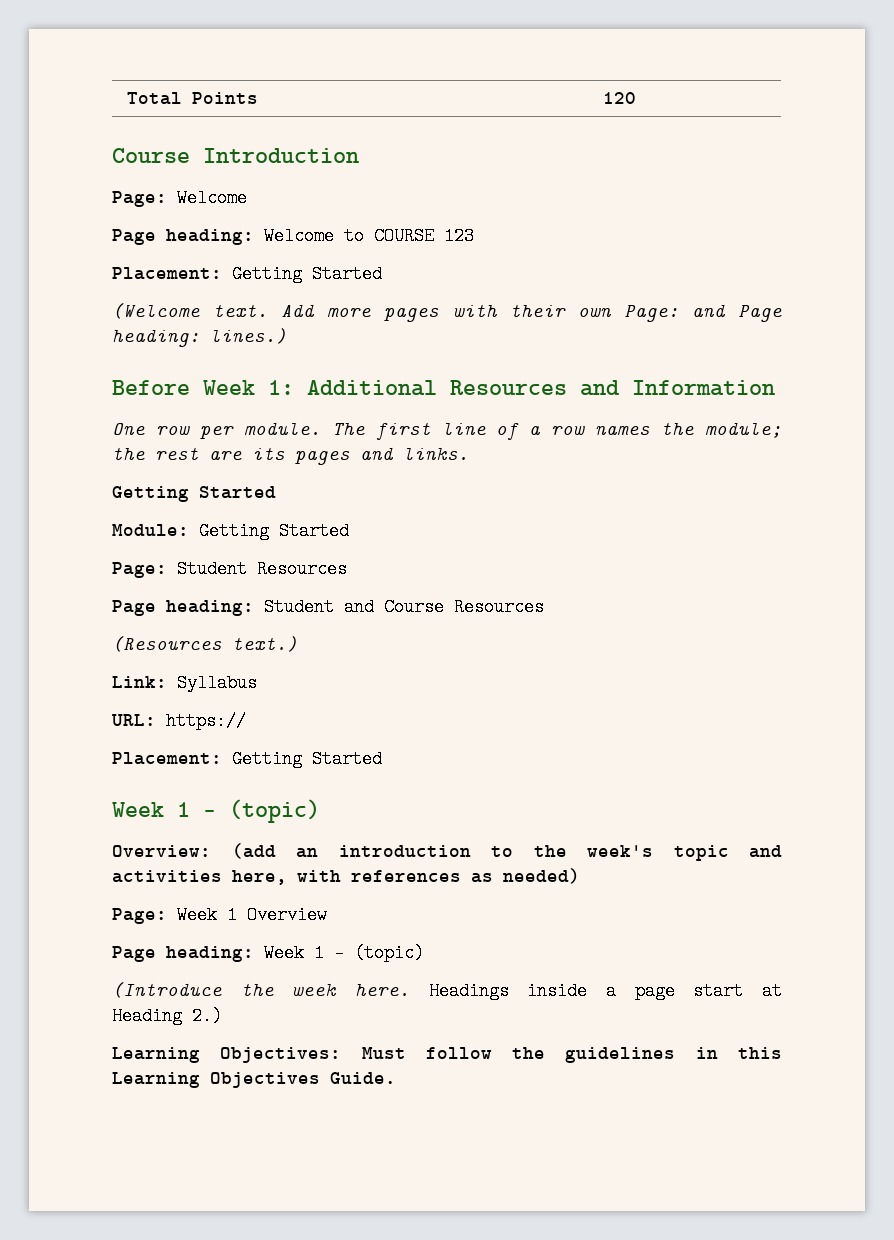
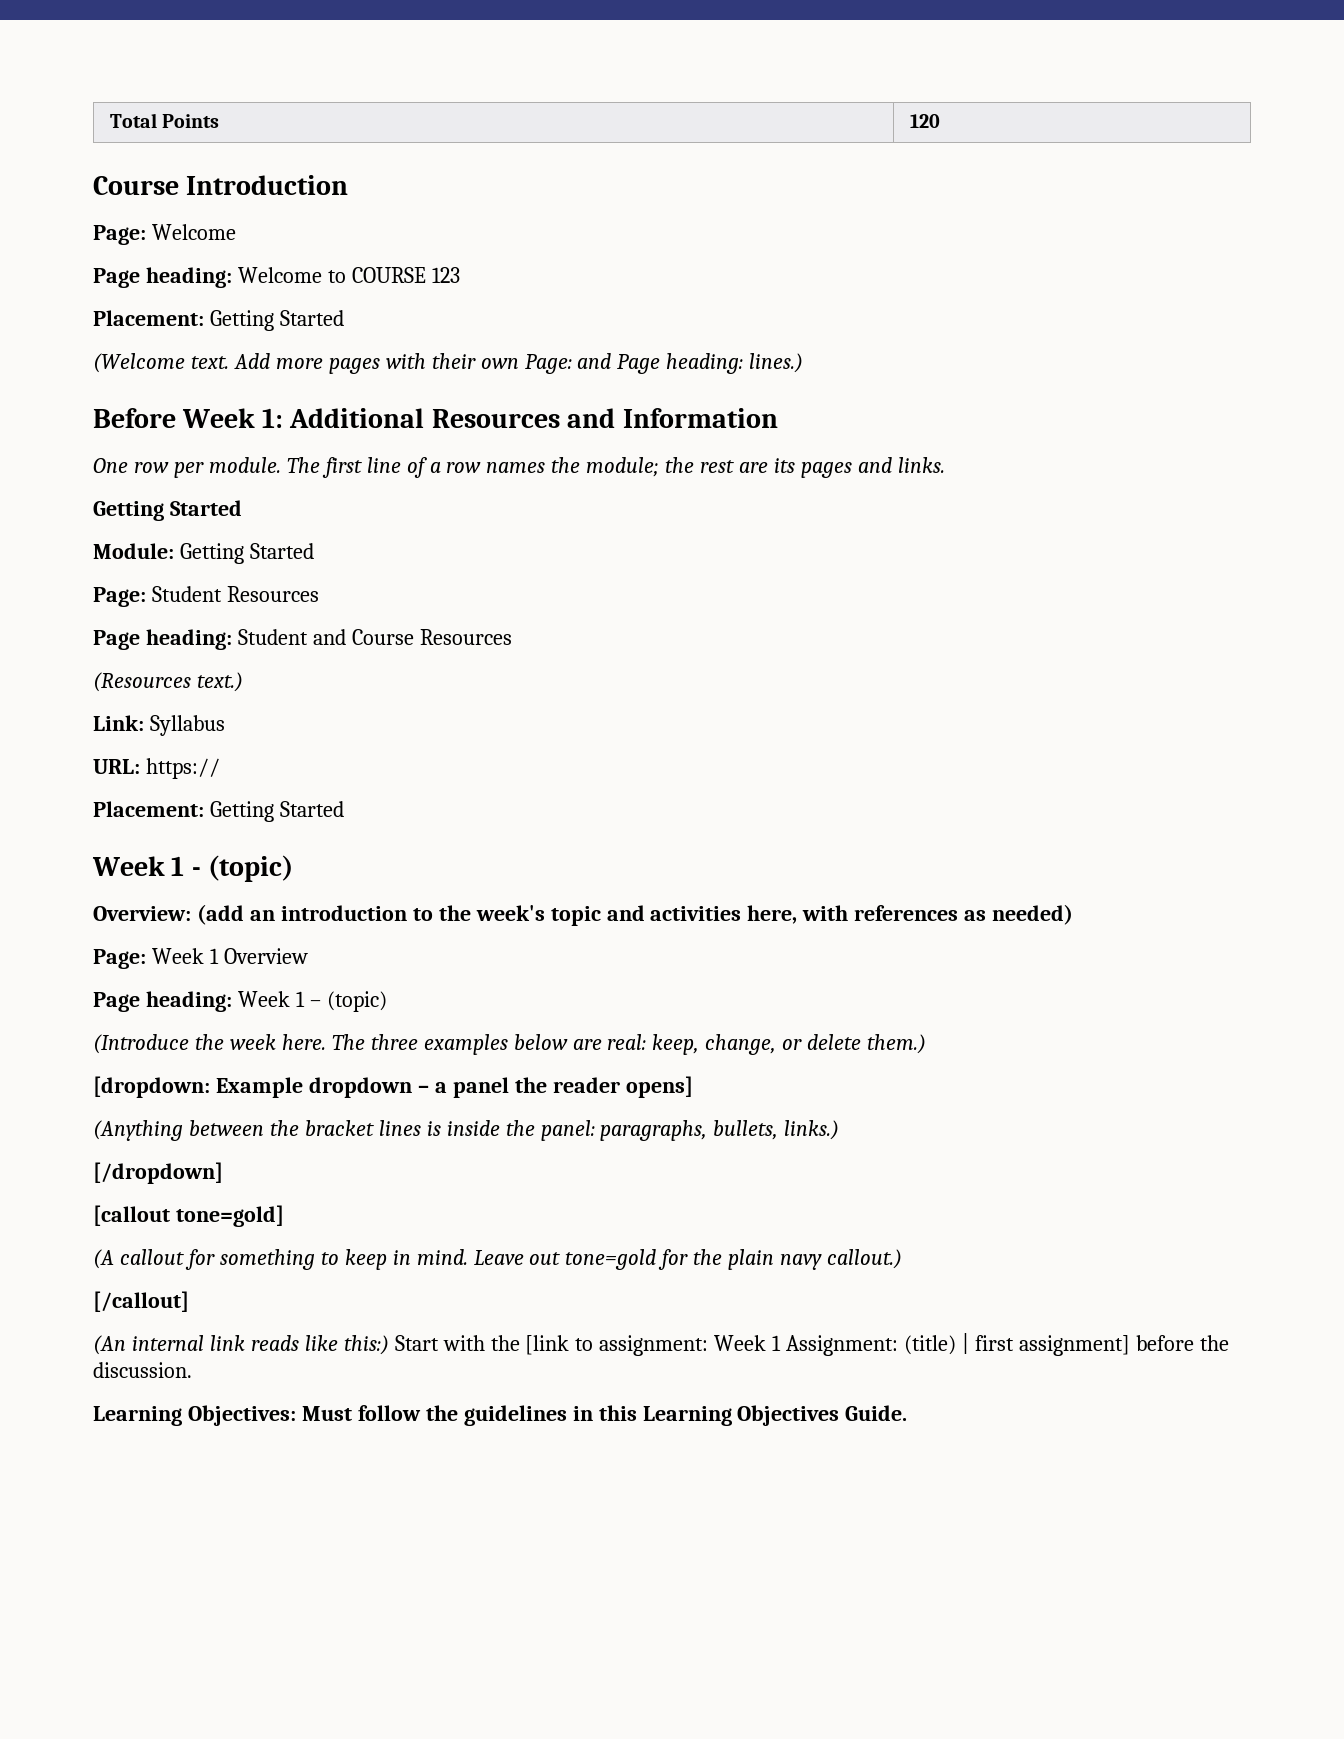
- Headings inside a page start at Heading 2.)
+ The three examples below are real: keep, change, or delete them.)
+ [dropdown: Example dropdown – a panel the reader opens]
+ (Anything between the bracket lines is inside the panel: paragraphs, bullets, links.)
+ [/dropdown]
+ [callout tone=gold]
+ (A callout for something to keep in mind. Leave out tone=gold for the plain navy callout.)
+ [/callout]
+ (An internal link reads like this:) Start with the [link to assignment: Week 1 Assignment: (title) | first assignment] before the discussion.

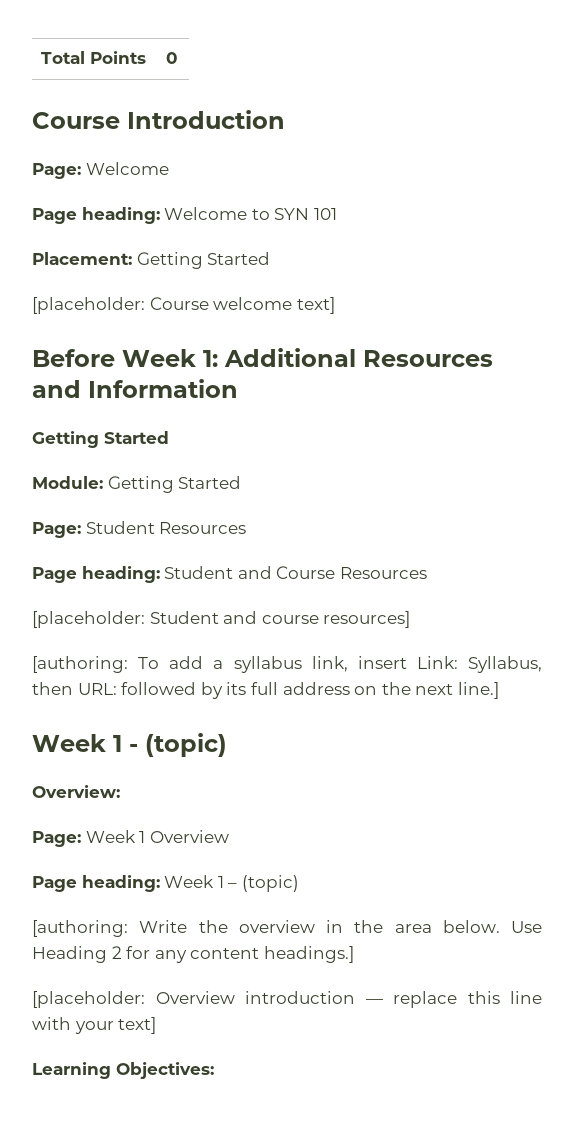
- Total Points | 120
+ Total Points | 0
- Page heading: Welcome to COURSE 123
+ Page heading: Welcome to SYN 101
  Placement: Getting Started
- (Welcome text. Add more pages with their own Page: and Page heading: lines.)
+ [placeholder: Course welcome text]
- One row per module. The first line of a row names the module; the rest are its pages and links.
- (Resources text.)
- Link: Syllabus
- URL: https://
- Placement: Getting Started
+ [placeholder: Student and course resources]
+ [authoring: To add a syllabus link, insert Link: Syllabus, then URL: followed by its full address on the next line.]
- Overview: (add an introduction to the week's topic and activities here, with references as needed)
+ Overview:
- (Introduce the week here. The three examples below are real: keep, change, or delete them.)
- [dropdown: Example dropdown – a panel the reader opens]
- (Anything between the bracket lines is inside the panel: paragraphs, bullets, links.)
- [/dropdown]
- [callout tone=gold]
- (A callout for something to keep in mind. Leave out tone=gold for the plain navy callout.)
- [/callout]
- (An internal link reads like this:) Start with the [link to assignment: Week 1 Assignment: (title) | first assignment] before the discussion.
- Learning Objectives: Must follow the guidelines in this Learning Objectives Guide.
+ [authoring: Write the overview in the area below. Use Heading 2 for any content headings.]
+ [placeholder: Overview introduction — replace this line with your text]
+ Learning Objectives:

